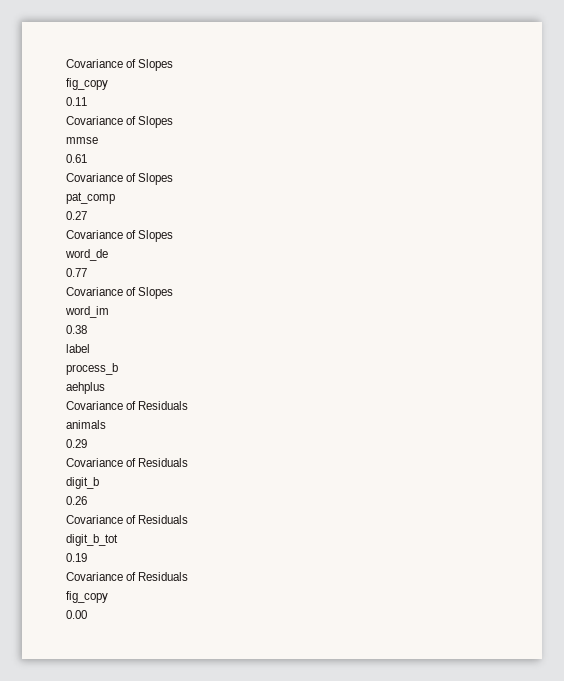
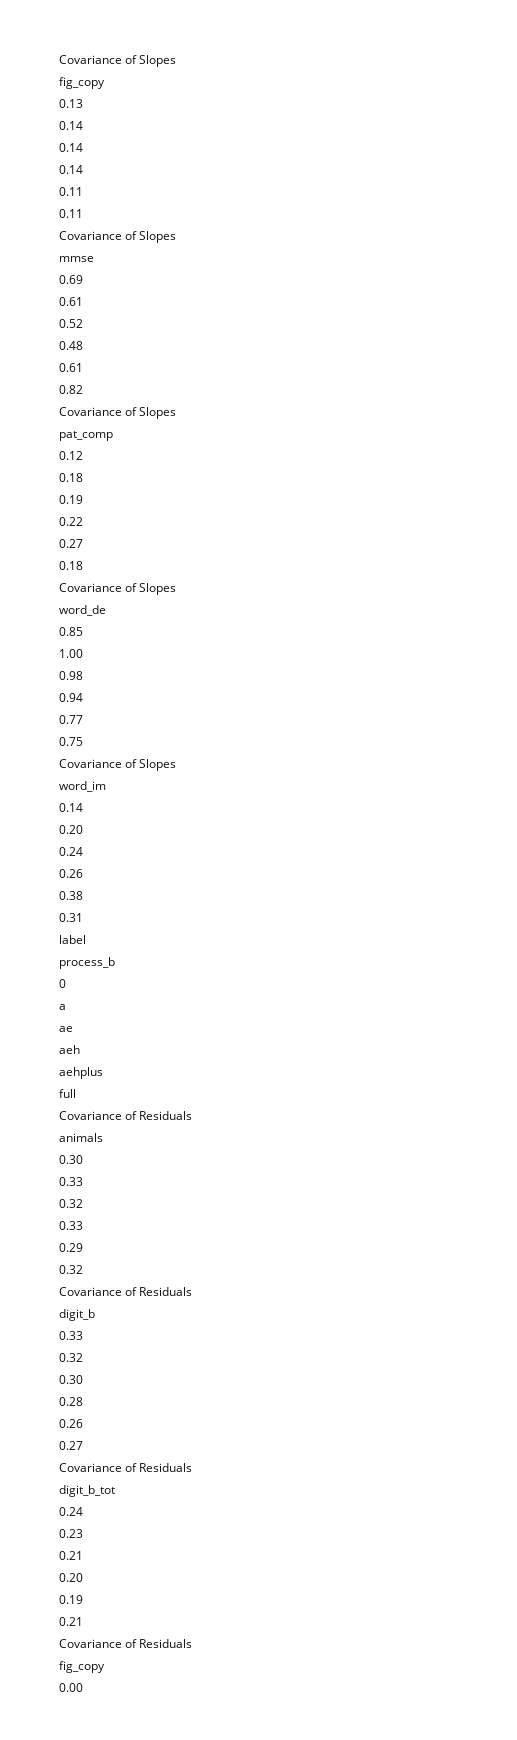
+ 0.13
+ 0.14
+ 0.14
+ 0.14
+ 0.11
+ 0.69
  0.61
+ 0.52
+ 0.48
+ 0.61
+ 0.82
+ 0.12
+ 0.18
+ 0.19
+ 0.22
  0.27
+ 0.18
+ 0.85
+ 1.00
+ 0.98
+ 0.94
+ 0.75
  word_im
+ 0.14
+ 0.20
+ 0.24
+ 0.26
+ 0.31
+ 0
+ a
+ ae
+ aeh
+ full
  animals
+ 0.30
+ 0.33
+ 0.32
+ 0.33
  0.29
+ 0.32
  digit_b
+ 0.33
+ 0.32
+ 0.30
+ 0.28
  0.26
+ 0.27
  digit_b_tot
+ 0.24
+ 0.23
+ 0.21
+ 0.20
  0.19
+ 0.21

